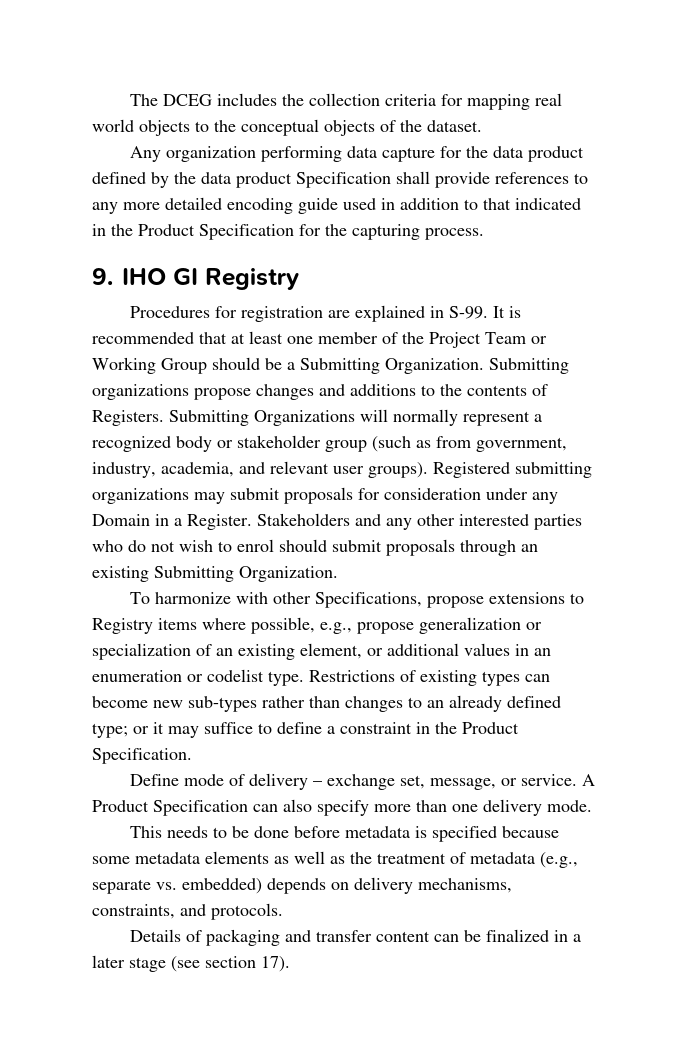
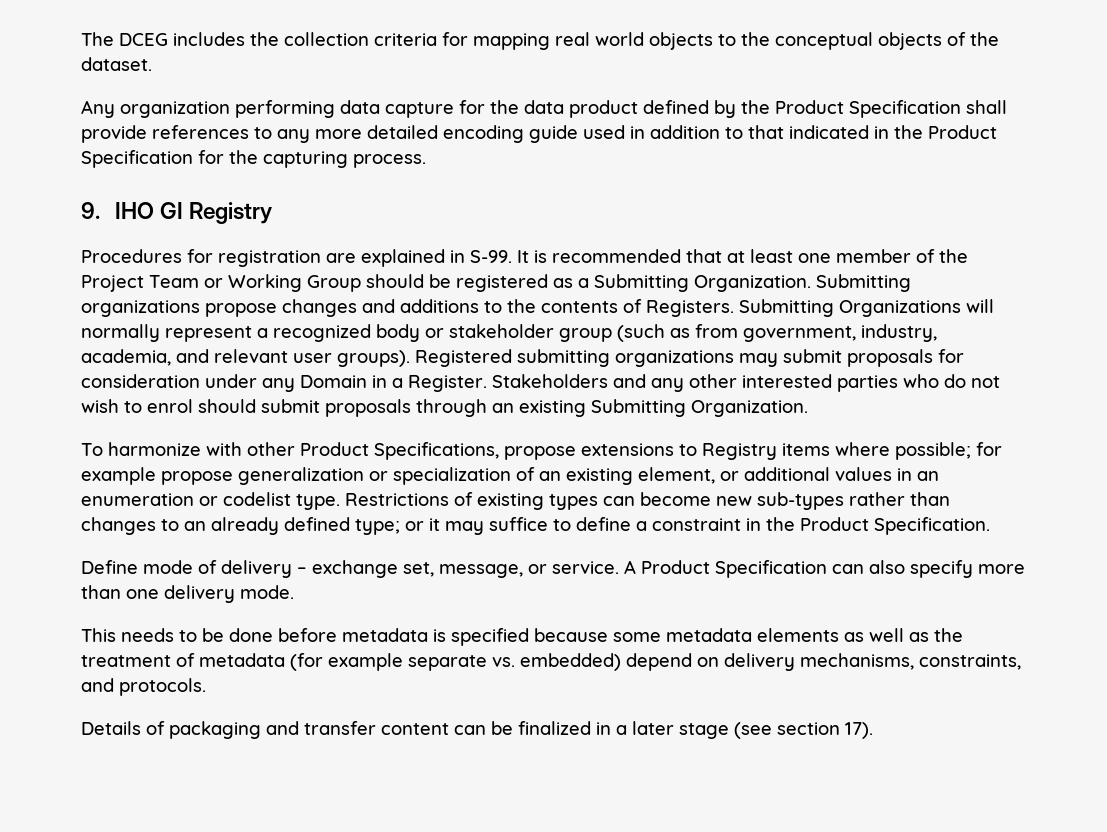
- Any organization performing data capture for the data product defined by the data product Specification shall provide references to any more detailed encoding guide used in addition to that indicated in the Product Specification for the capturing process.
+ Any organization performing data capture for the data product defined by the Product Specification shall provide references to any more detailed encoding guide used in addition to that indicated in the Product Specification for the capturing process.
- It is recommended that at least one member of the Project Team or Working Group should be a Submitting Organization.
+ It is recommended that at least one member of the Project Team or Working Group should be registered as a Submitting Organization.
- To harmonize with other Specifications, propose extensions to Registry items where possible, e.g., propose generalization or specialization of an existing element, or additional values in an enumeration or codelist type.
+ To harmonize with other Product Specifications, propose extensions to Registry items where possible; for example propose generalization or specialization of an existing element, or additional values in an enumeration or codelist type.
- This needs to be done before metadata is specified because some metadata elements as well as the treatment of metadata (e.g., separate vs. embedded) depends on delivery mechanisms, constraints, and protocols.
+ This needs to be done before metadata is specified because some metadata elements as well as the treatment of metadata (for example separate vs. embedded) depend on delivery mechanisms, constraints, and protocols.

